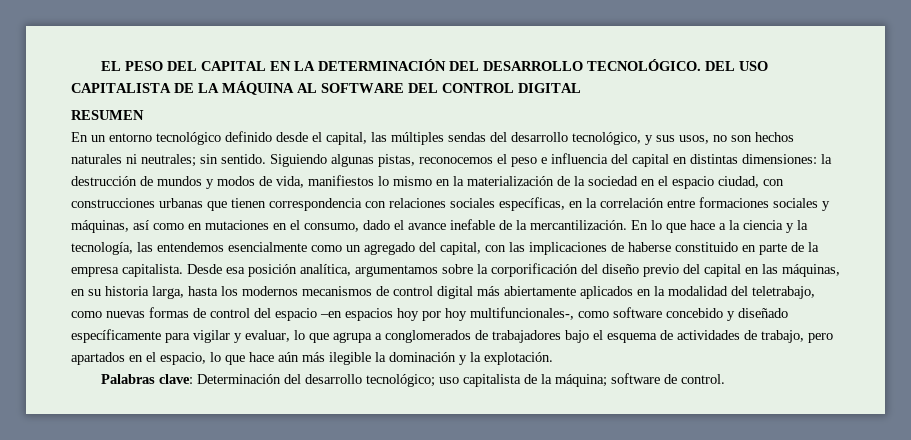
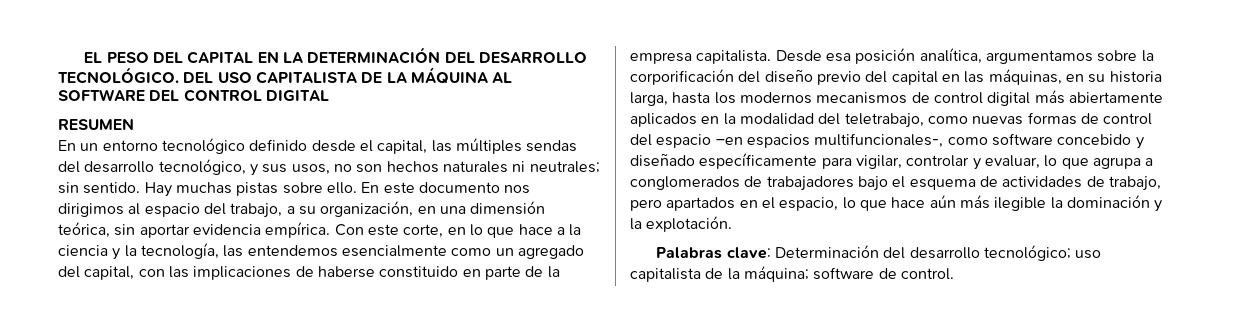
- Siguiendo algunas pistas, reconocemos el peso e influencia del capital en distintas dimensiones: la destrucción de mundos y modos de vida, manifiestos lo mismo en la materialización de la sociedad en el espacio ciudad, con construcciones urbanas que tienen correspondencia con relaciones sociales específicas, en la correlación entre formaciones sociales y máquinas, así como en mutaciones en el consumo, dado el avance inefable de la mercantilización. En lo que hace a la ciencia y la tecnología, las entendemos esencialmente como un agregado del capital, con las implicaciones de haberse constituido en parte de la empresa capitalista.
+ Hay muchas pistas sobre ello. En este documento nos dirigimos al espacio del trabajo, a su organización, en una dimensión teórica, sin aportar evidencia empírica. Con este corte, en lo que hace a la ciencia y la tecnología, las entendemos esencialmente como un agregado del capital, con las implicaciones de haberse constituido en parte de la empresa capitalista.
- Desde esa posición analítica, argumentamos sobre la corporificación del diseño previo del capital en las máquinas, en su historia larga, hasta los modernos mecanismos de control digital más abiertamente aplicados en la modalidad del teletrabajo, como nuevas formas de control del espacio –en espacios hoy por hoy multifuncionales-, como software concebido y diseñado específicamente para vigilar y evaluar, lo que agrupa a conglomerados de trabajadores bajo el esquema de actividades de trabajo, pero apartados en el espacio, lo que hace aún más ilegible la dominación y la explotación.
+ Desde esa posición analítica, argumentamos sobre la corporificación del diseño previo del capital en las máquinas, en su historia larga, hasta los modernos mecanismos de control digital más abiertamente aplicados en la modalidad del teletrabajo, como nuevas formas de control del espacio –en espacios multifuncionales-, como software concebido y diseñado específicamente para vigilar, controlar y evaluar, lo que agrupa a conglomerados de trabajadores bajo el esquema de actividades de trabajo, pero apartados en el espacio, lo que hace aún más ilegible la dominación y la explotación.

